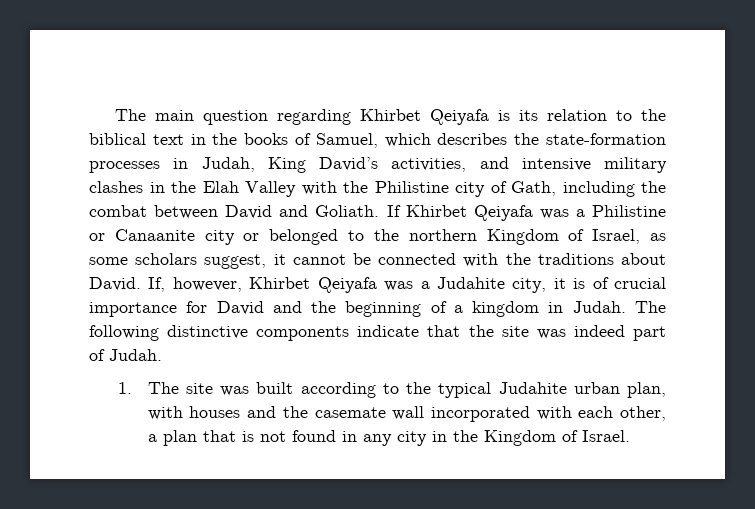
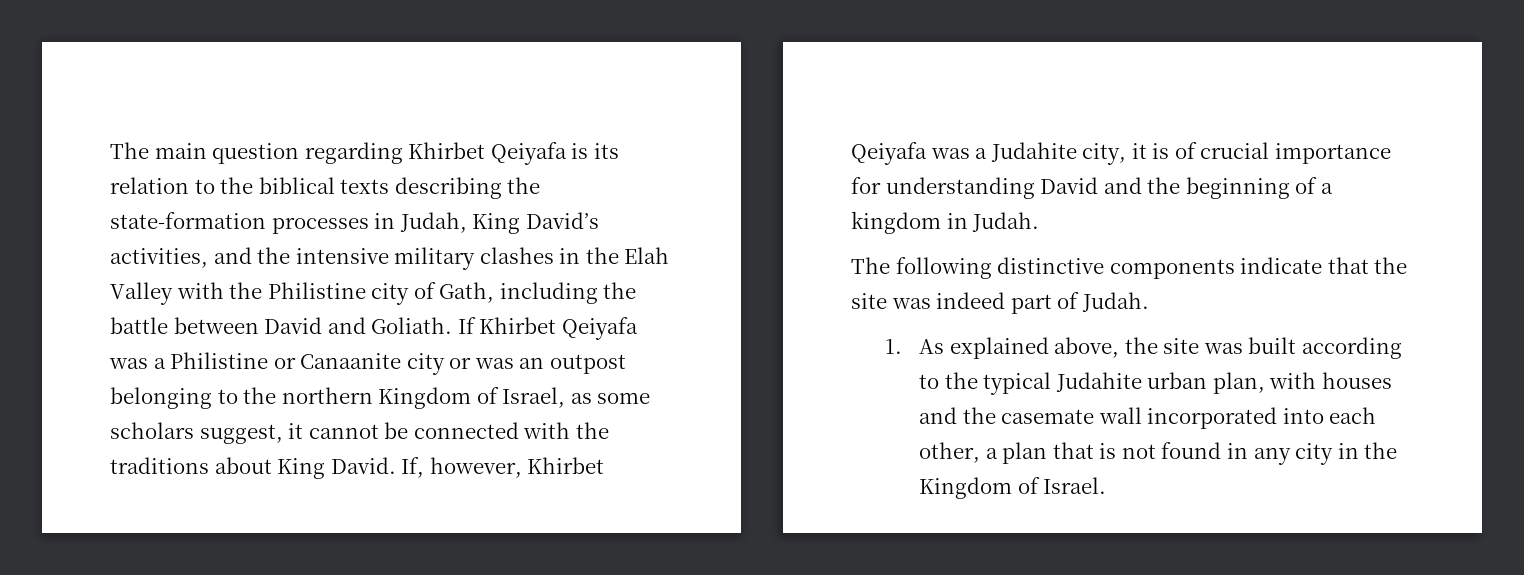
- The main question regarding Khirbet Qeiyafa is its relation to the biblical text in the books of Samuel, which describes the state-formation processes in Judah, King David’s activities, and intensive military clashes in the Elah Valley with the Philistine city of Gath, including the combat between David and Goliath.
+ The main question regarding Khirbet Qeiyafa is its relation to the biblical texts describing the state-formation processes in Judah, King David’s activities, and the intensive military clashes in the Elah Valley with the Philistine city of Gath, including the battle between David and Goliath.
- If Khirbet Qeiyafa was a Philistine or Canaanite city or belonged to the northern Kingdom of Israel, as some scholars suggest, it cannot be connected with the traditions about David.
+ If Khirbet Qeiyafa was a Philistine or Canaanite city or was an outpost belonging to the northern Kingdom of Israel, as some scholars suggest, it cannot be connected with the traditions about King David.
- If, however, Khirbet Qeiyafa was a Judahite city, it is of crucial importance for David and the beginning of a kingdom in Judah. The following distinctive components indicate that the site was indeed part of Judah.
+ If, however, Khirbet Qeiyafa was a Judahite city, it is of crucial importance for understanding David and the beginning of a kingdom in Judah.
+ The following distinctive components indicate that the site was indeed part of Judah.
- 1. The site was built according to the typical Judahite urban plan, with houses and the casemate wall incorporated with each other, a plan that is not found in any city in the Kingdom of Israel.
+ 1. As explained above, the site was built according to the typical Judahite urban plan, with houses and the casemate wall incorporated into each other, a plan that is not found in any city in the Kingdom of Israel.

